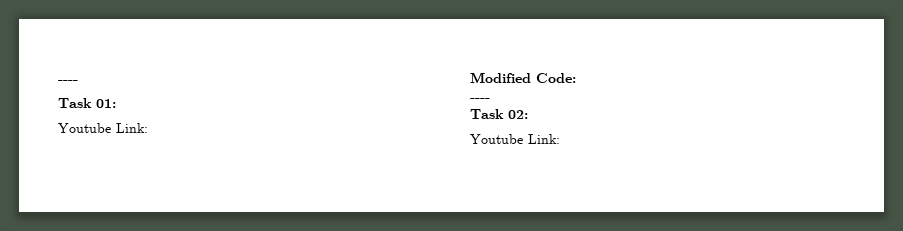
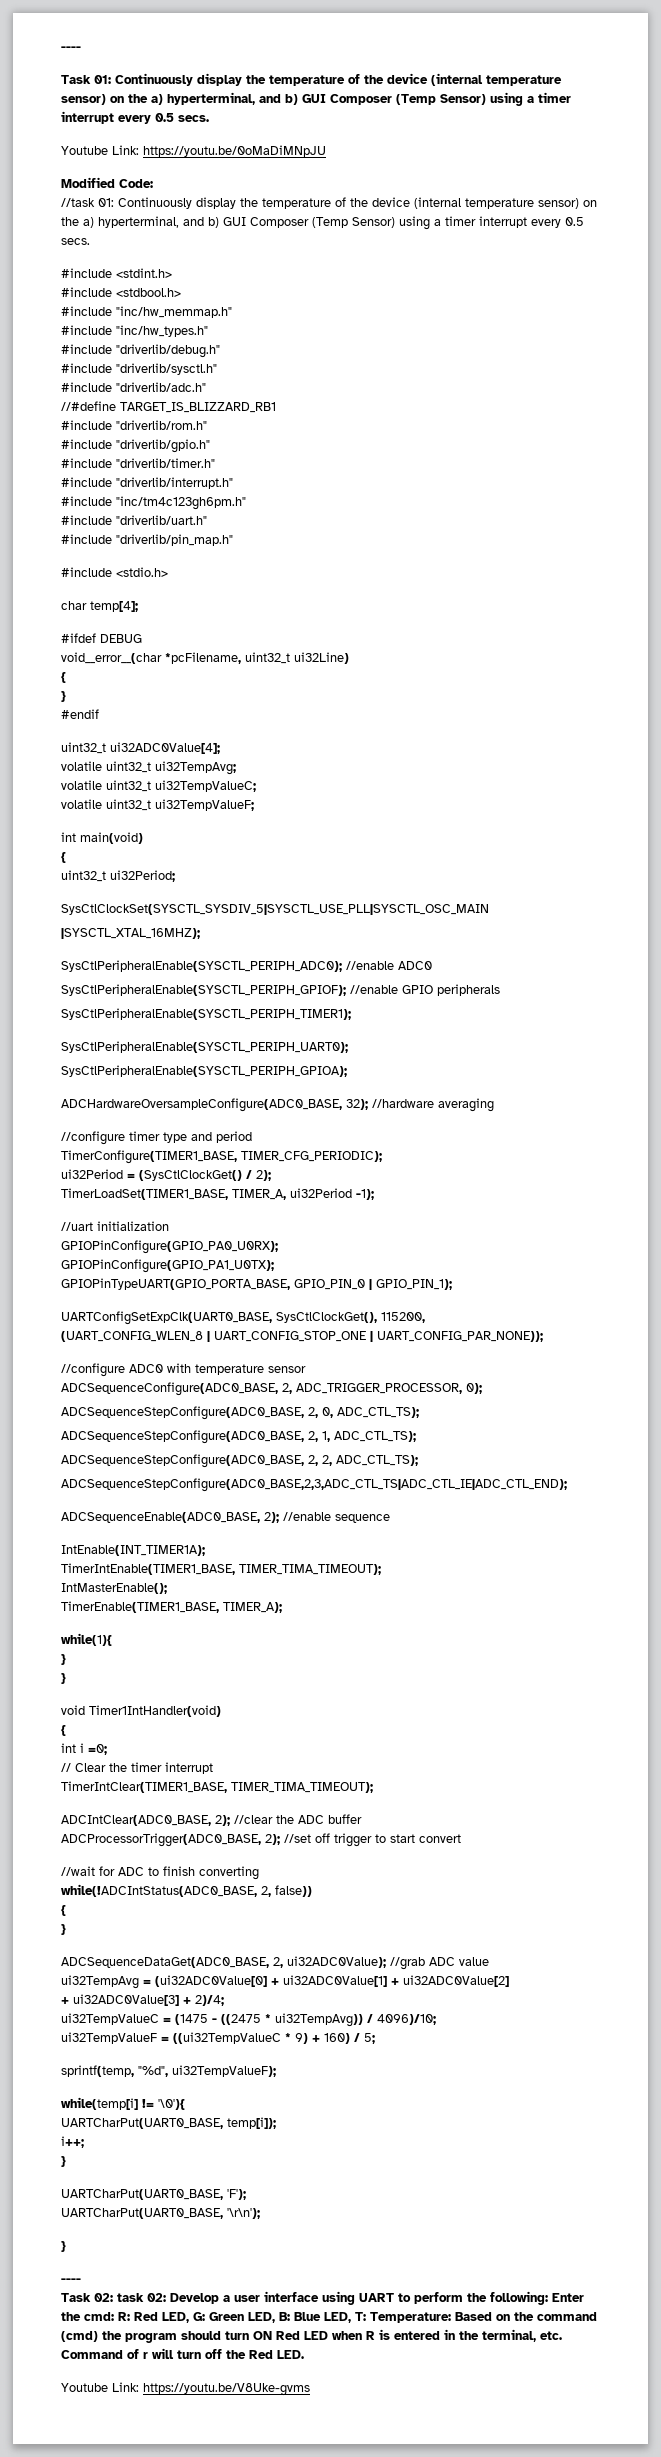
- Task 01:
- Youtube Link:
+ Task 01: Continuously display the temperature of the device (internal temperature sensor) on the a) hyperterminal, and b) GUI Composer (Temp Sensor) using a timer interrupt every 0.5 secs.
+ Youtube Link: https://youtu.be/0oMaDiMNpJU
  Modified Code:
+ //task 01: Continuously display the temperature of the device (internal temperature sensor) on the a) hyperterminal, and b) GUI Composer (Temp Sensor) using a timer interrupt every 0.5 secs.
+ #include <stdint.h>
+ #include <stdbool.h>
+ #include "inc/hw_memmap.h"
+ #include "inc/hw_types.h"
+ #include "driverlib/debug.h"
+ #include "driverlib/sysctl.h"
+ #include "driverlib/adc.h"
+ //#define TARGET_IS_BLIZZARD_RB1
+ #include "driverlib/rom.h"
+ #include "driverlib/gpio.h"
+ #include "driverlib/timer.h"
+ #include "driverlib/interrupt.h"
+ #include "inc/tm4c123gh6pm.h"
+ #include "driverlib/uart.h"
+ #include "driverlib/pin_map.h"
+ #include <stdio.h>
+ char temp[4];
+ #ifdef DEBUG
+ void__error__(char *pcFilename, uint32_t ui32Line)
+ {
+ }
+ #endif
+ uint32_t ui32ADC0Value[4];
+ volatile uint32_t ui32TempAvg;
+ volatile uint32_t ui32TempValueC;
+ volatile uint32_t ui32TempValueF;
+ int main(void)
+ {
+ uint32_t ui32Period;
+ SysCtlClockSet(SYSCTL_SYSDIV_5|SYSCTL_USE_PLL|SYSCTL_OSC_MAIN
+ |SYSCTL_XTAL_16MHZ);
+ SysCtlPeripheralEnable(SYSCTL_PERIPH_ADC0); //enable ADC0
+ SysCtlPeripheralEnable(SYSCTL_PERIPH_GPIOF); //enable GPIO peripherals
+ SysCtlPeripheralEnable(SYSCTL_PERIPH_TIMER1);
+ SysCtlPeripheralEnable(SYSCTL_PERIPH_UART0);
+ SysCtlPeripheralEnable(SYSCTL_PERIPH_GPIOA);
+ ADCHardwareOversampleConfigure(ADC0_BASE, 32); //hardware averaging
+ //configure timer type and period
+ TimerConfigure(TIMER1_BASE, TIMER_CFG_PERIODIC);
+ ui32Period = (SysCtlClockGet() / 2);
+ TimerLoadSet(TIMER1_BASE, TIMER_A, ui32Period -1);
+ //uart initialization
+ GPIOPinConfigure(GPIO_PA0_U0RX);
+ GPIOPinConfigure(GPIO_PA1_U0TX);
+ GPIOPinTypeUART(GPIO_PORTA_BASE, GPIO_PIN_0 | GPIO_PIN_1);
+ UARTConfigSetExpClk(UART0_BASE, SysCtlClockGet(), 115200,
+ (UART_CONFIG_WLEN_8 | UART_CONFIG_STOP_ONE | UART_CONFIG_PAR_NONE));
+ //configure ADC0 with temperature sensor
+ ADCSequenceConfigure(ADC0_BASE, 2, ADC_TRIGGER_PROCESSOR, 0);
+ ADCSequenceStepConfigure(ADC0_BASE, 2, 0, ADC_CTL_TS);
+ ADCSequenceStepConfigure(ADC0_BASE, 2, 1, ADC_CTL_TS);
+ ADCSequenceStepConfigure(ADC0_BASE, 2, 2, ADC_CTL_TS);
+ ADCSequenceStepConfigure(ADC0_BASE,2,3,ADC_CTL_TS|ADC_CTL_IE|ADC_CTL_END);
+ ADCSequenceEnable(ADC0_BASE, 2); //enable sequence
+ IntEnable(INT_TIMER1A);
+ TimerIntEnable(TIMER1_BASE, TIMER_TIMA_TIMEOUT);
+ IntMasterEnable();
+ TimerEnable(TIMER1_BASE, TIMER_A);
+ while(1){
+ }
+ }
+ void Timer1IntHandler(void)
+ {
+ int i =0;
+ // Clear the timer interrupt
+ TimerIntClear(TIMER1_BASE, TIMER_TIMA_TIMEOUT);
+ ADCIntClear(ADC0_BASE, 2); //clear the ADC buffer
+ ADCProcessorTrigger(ADC0_BASE, 2); //set off trigger to start convert
+ //wait for ADC to finish converting
+ while(!ADCIntStatus(ADC0_BASE, 2, false))
+ {
+ }
+ ADCSequenceDataGet(ADC0_BASE, 2, ui32ADC0Value); //grab ADC value
+ ui32TempAvg = (ui32ADC0Value[0] + ui32ADC0Value[1] + ui32ADC0Value[2]
+ + ui32ADC0Value[3] + 2)/4;
+ ui32TempValueC = (1475 - ((2475 * ui32TempAvg)) / 4096)/10;
+ ui32TempValueF = ((ui32TempValueC * 9) + 160) / 5;
+ sprintf(temp, "%d", ui32TempValueF);
+ while(temp[i] != '\0'){
+ UARTCharPut(UART0_BASE, temp[i]);
+ i++;
+ }
+ UARTCharPut(UART0_BASE, 'F');
+ UARTCharPut(UART0_BASE, '\r\n');
+ }
  ----
- Task 02:
- Youtube Link:
+ Task 02: task 02: Develop a user interface using UART to perform the following: Enter the cmd: R: Red LED, G: Green LED, B: Blue LED, T: Temperature: Based on the command (cmd) the program should turn ON Red LED when R is entered in the terminal, etc. Command of r will turn off the Red LED.
+ Youtube Link: https://youtu.be/V8Uke-gvms

